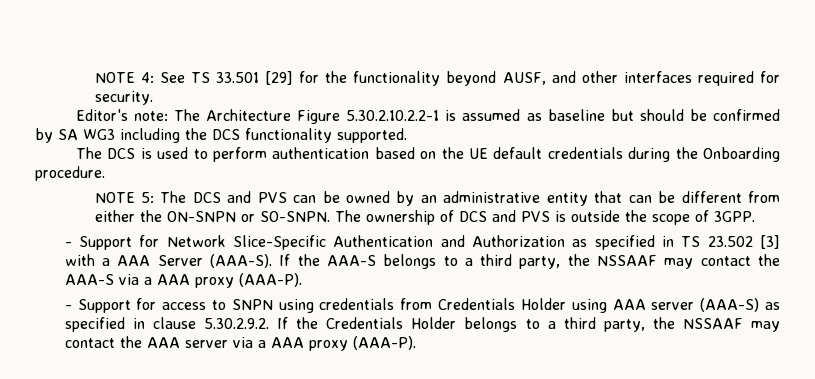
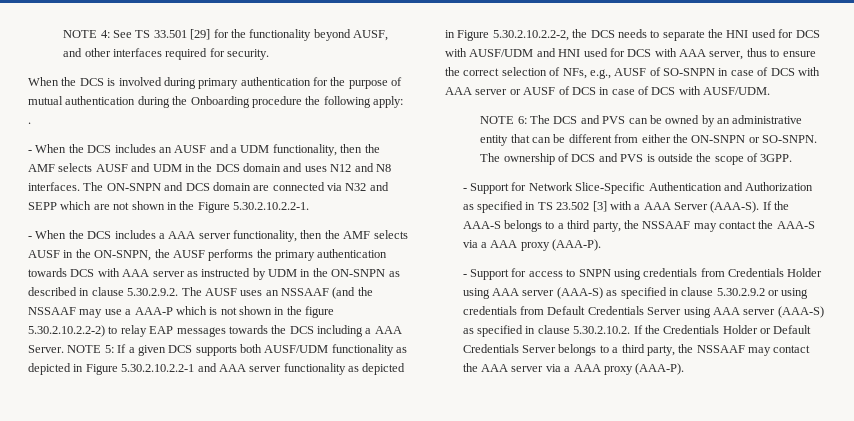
- Editor's note: The Architecture Figure 5.30.2.10.2.2-1 is assumed as baseline but should be confirmed by SA WG3 including the DCS functionality supported.
- The DCS is used to perform authentication based on the UE default credentials during the Onboarding procedure.
- NOTE 5: The DCS and PVS can be owned by an administrative entity that can be different from either the ON-SNPN or SO-SNPN.
+ When the DCS is involved during primary authentication for the purpose of mutual authentication during the Onboarding procedure the following apply: .
+ - When the DCS includes an AUSF and a UDM functionality, then the AMF selects AUSF and UDM in the DCS domain and uses N12 and N8 interfaces. The ON-SNPN and DCS domain are connected via N32 and SEPP which are not shown in the Figure 5.30.2.10.2.2-1.
+ - When the DCS includes a AAA server functionality, then the AMF selects AUSF in the ON-SNPN, the AUSF performs the primary authentication towards DCS with AAA server as instructed by UDM in the ON-SNPN as described in clause 5.30.2.9.2. The AUSF uses an NSSAAF (and the NSSAAF may use a AAA-P which is not shown in the figure 5.30.2.10.2.2-2) to relay EAP messages towards the DCS including a AAA Server. NOTE 5: If a given DCS supports both AUSF/UDM functionality as depicted in Figure 5.30.2.10.2.2-1 and AAA server functionality as depicted in Figure 5.30.2.10.2.2-2, the DCS needs to separate the HNI used for DCS with AUSF/UDM and HNI used for DCS with AAA server, thus to ensure the correct selection of NFs, e.g., AUSF of SO-SNPN in case of DCS with AAA server or AUSF of DCS in case of DCS with AUSF/UDM.
+ NOTE 6: The DCS and PVS can be owned by an administrative entity that can be different from either the ON-SNPN or SO-SNPN.
- - Support for access to SNPN using credentials from Credentials Holder using AAA server (AAA-S) as specified in clause 5.30.2.9.2. If the Credentials Holder belongs to a third party, the NSSAAF may contact the AAA server via a AAA proxy (AAA-P).
+ - Support for access to SNPN using credentials from Credentials Holder using AAA server (AAA-S) as specified in clause 5.30.2.9.2 or using credentials from Default Credentials Server using AAA server (AAA-S) as specified in clause 5.30.2.10.2. If the Credentials Holder or Default Credentials Server belongs to a third party, the NSSAAF may contact the AAA server via a AAA proxy (AAA-P).

